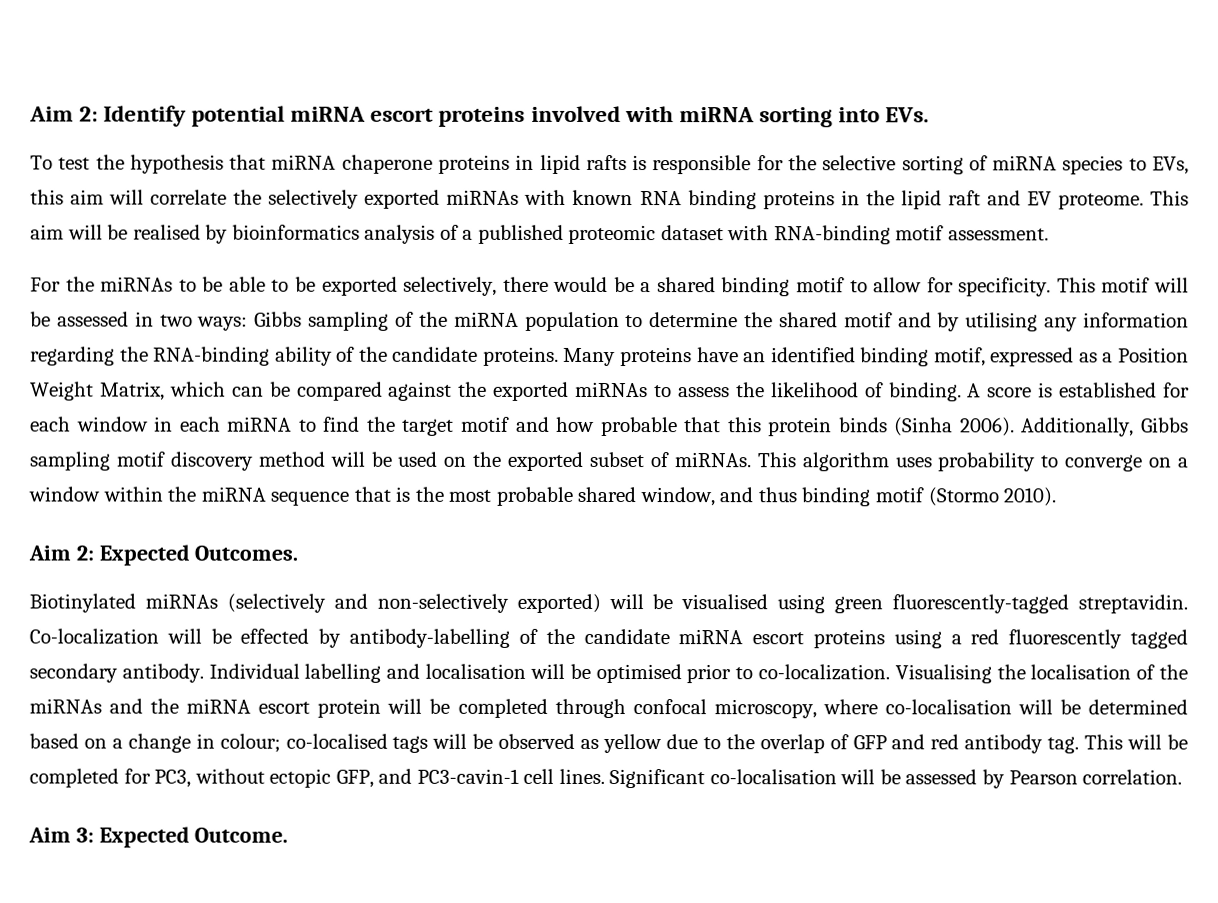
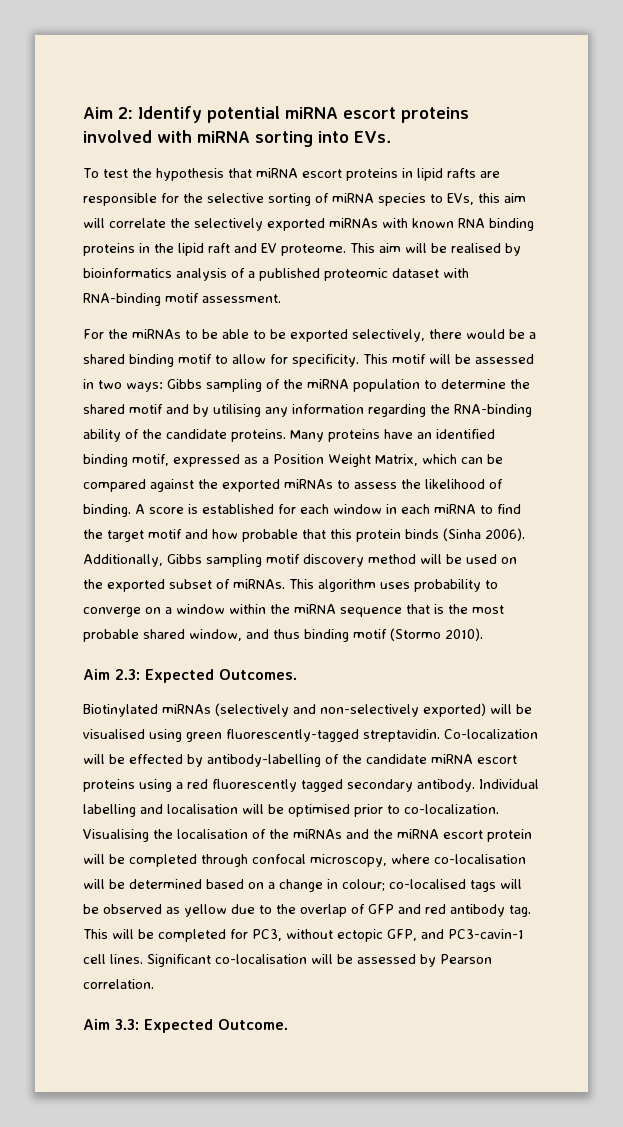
- To test the hypothesis that miRNA chaperone proteins in lipid rafts is responsible for the selective sorting of miRNA species to EVs, this aim will correlate the selectively exported miRNAs with known RNA binding proteins in the lipid raft and EV proteome.
+ To test the hypothesis that miRNA escort proteins in lipid rafts are responsible for the selective sorting of miRNA species to EVs, this aim will correlate the selectively exported miRNAs with known RNA binding proteins in the lipid raft and EV proteome.
- Aim 2: Expected Outcomes.
+ Aim 2.3: Expected Outcomes.
- Aim 3: Expected Outcome.
+ Aim 3.3: Expected Outcome.

